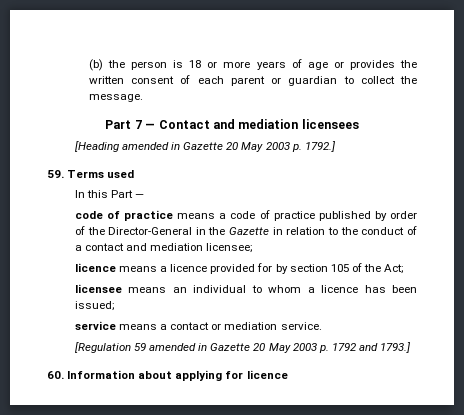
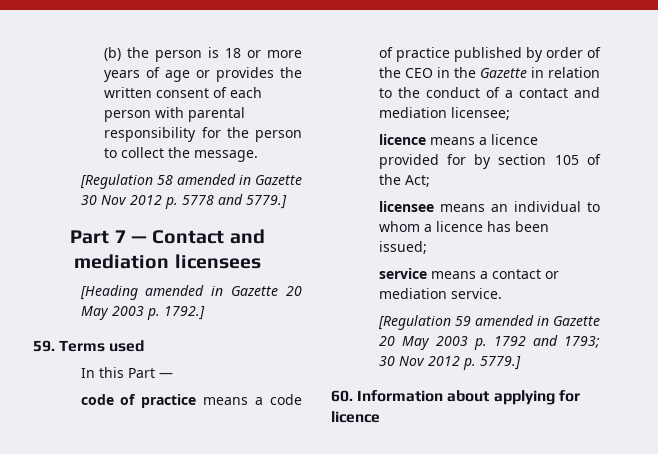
- (b) the person is 18 or more years of age or provides the written consent of each parent or guardian to collect the message.
+ (b) the person is 18 or more years of age or provides the written consent of each person with parental responsibility for the person to collect the message.
+ [Regulation 58 amended in Gazette 30 Nov 2012 p. 5778 and 5779.]
- code of practice means a code of practice published by order of the Director-General in the Gazette in relation to the conduct of a contact and mediation licensee;
+ code of practice means a code of practice published by order of the CEO in the Gazette in relation to the conduct of a contact and mediation licensee;
- [Regulation 59 amended in Gazette 20 May 2003 p. 1792 and 1793.]
+ [Regulation 59 amended in Gazette 20 May 2003 p. 1792 and 1793; 30 Nov 2012 p. 5779.]

